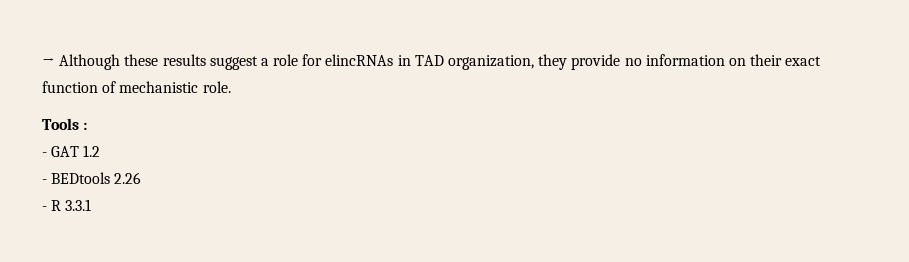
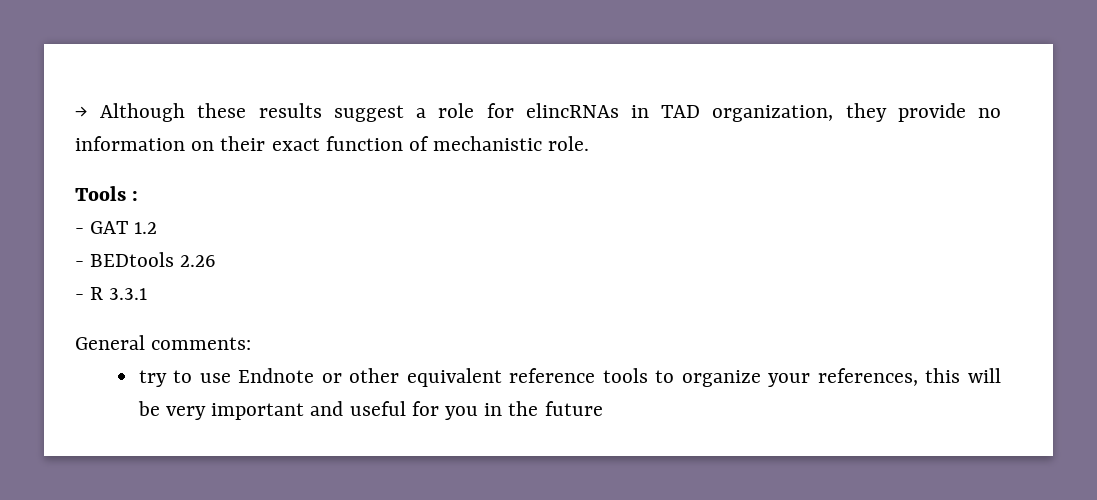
+ General comments:
+ try to use Endnote or other equivalent reference tools to organize your references, this will be very important and useful for you in the future

